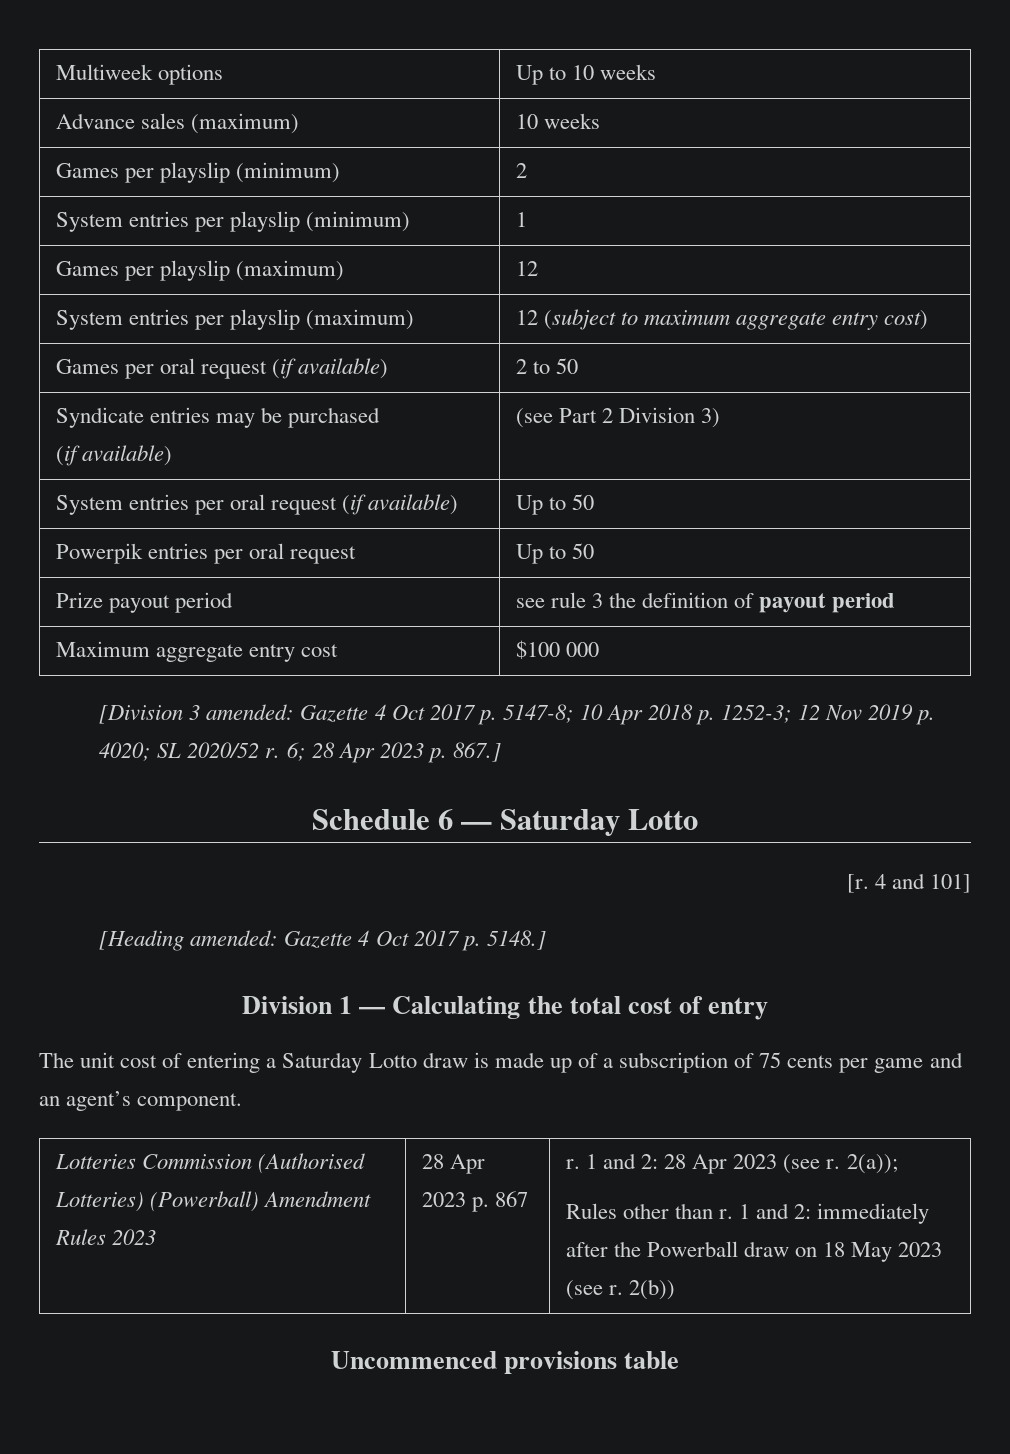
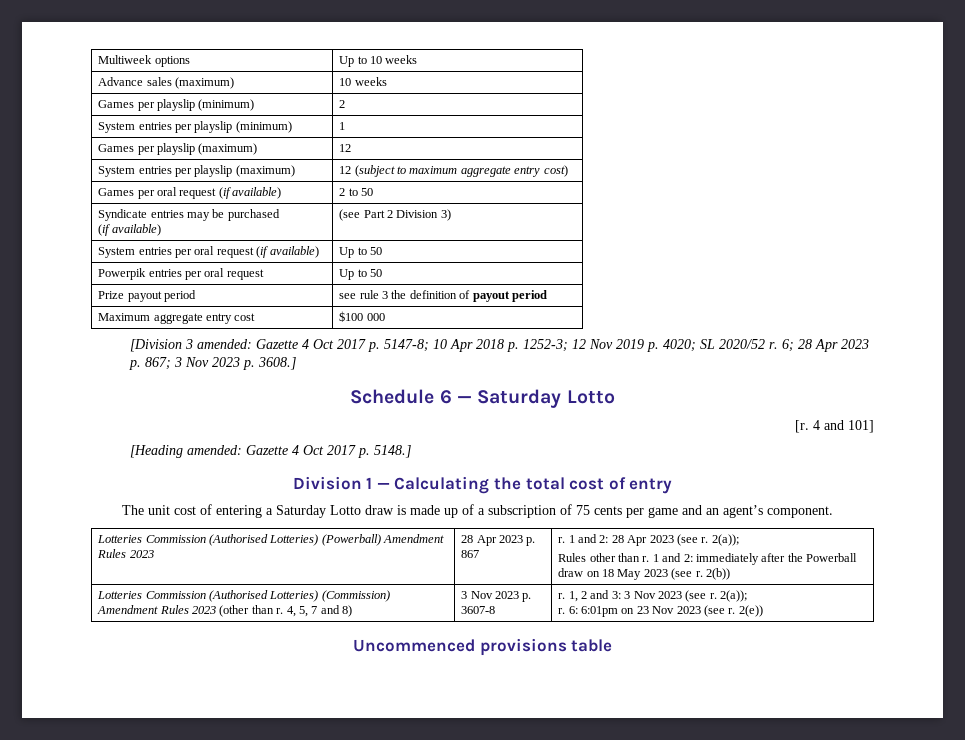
- 6; 28 Apr 2023 p. 867.]
+ 6; 28 Apr 2023 p. 867; 3 Nov 2023 p. 3608.]
+ Lotteries Commission (Authorised Lotteries) (Commission) Amendment Rules 2023 (other than r. 4, 5, 7 and 8) | 3 Nov 2023 p. 3607-8 | r. 1, 2 and 3: 3 Nov 2023 (see r. 2(a));
+ r. 6: 6:01pm on 23 Nov 2023 (see r. 2(e))

